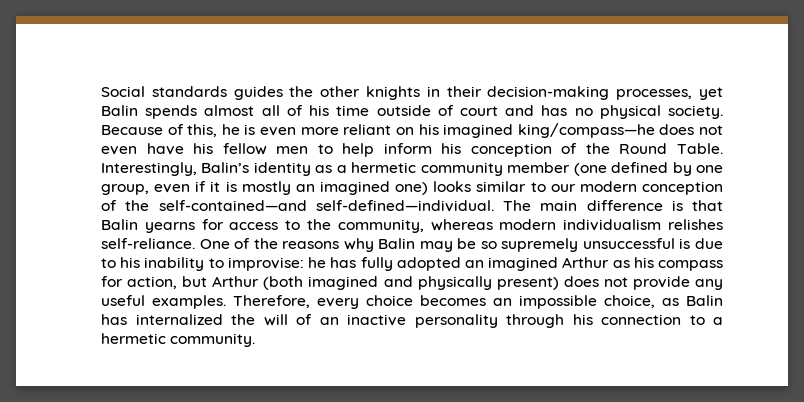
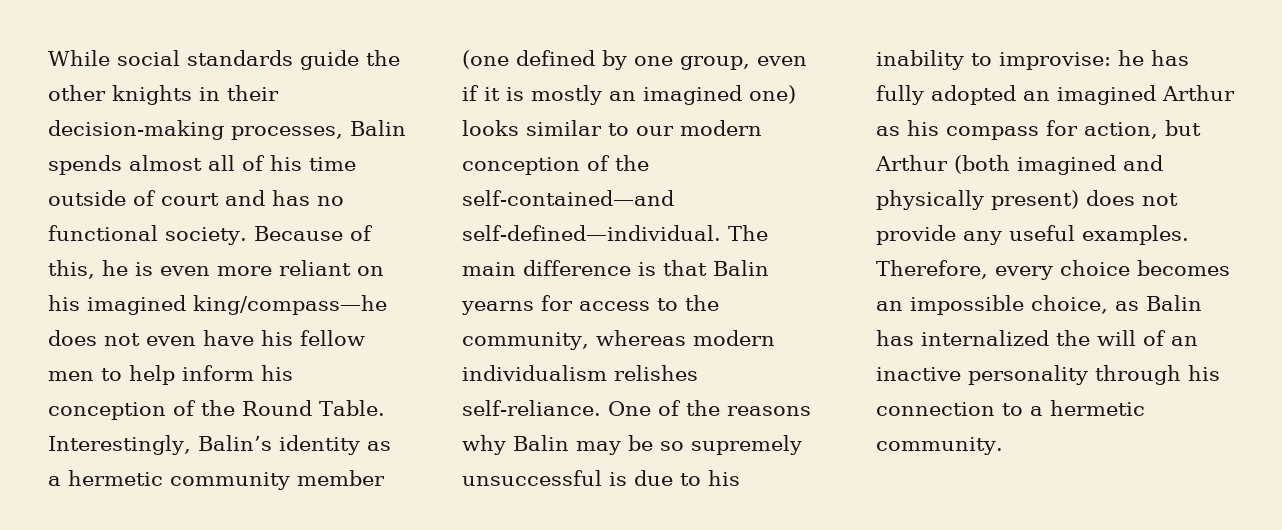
- Social standards guides the other knights in their decision-making processes, yet Balin spends almost all of his time outside of court and has no physical society.
+ While social standards guide the other knights in their decision-making processes, Balin spends almost all of his time outside of court and has no functional society.

